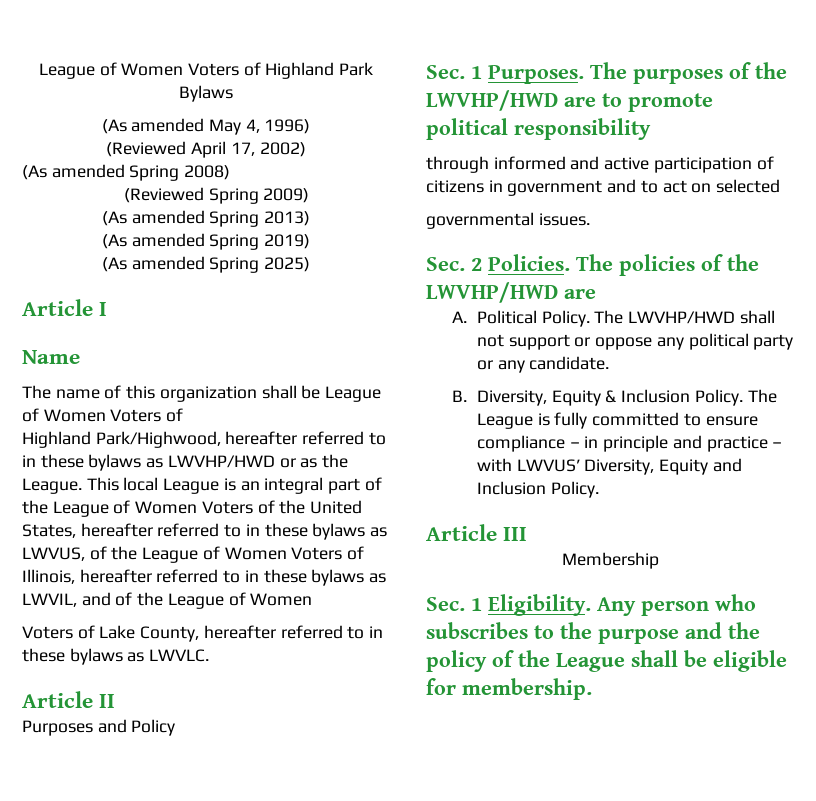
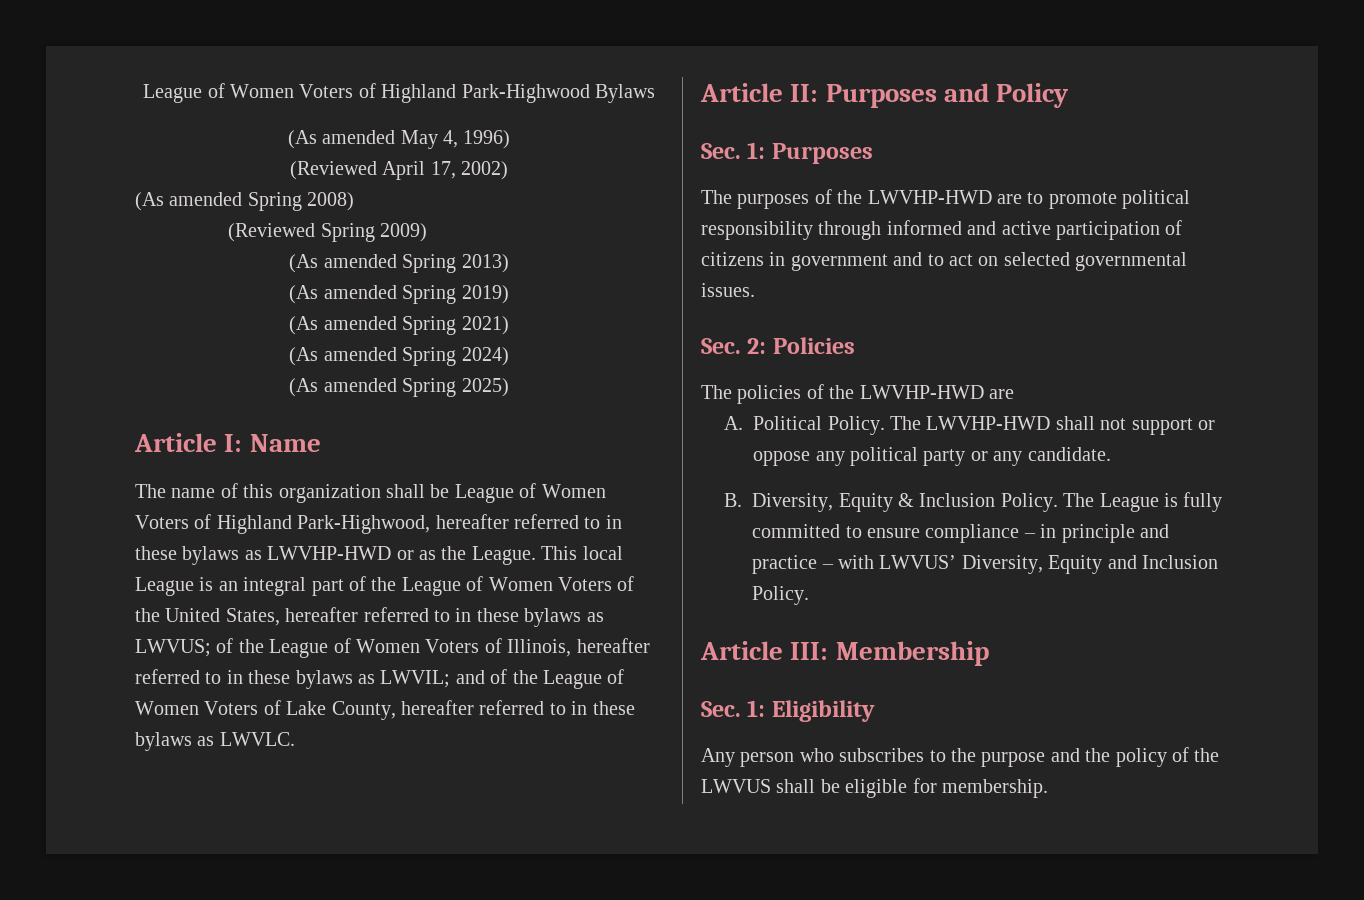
- League of Women Voters of Highland Park Bylaws
+ League of Women Voters of Highland Park-Highwood Bylaws
+ (As amended Spring 2021)
+ (As amended Spring 2024)
- Article I
- Name
+ Article I: Name
- The name of this organization shall be League of Women Voters of
- Highland Park/Highwood, hereafter referred to in these bylaws as LWVHP/HWD or as the League.
+ The name of this organization shall be League of Women Voters of Highland Park-Highwood, hereafter referred to in these bylaws as LWVHP-HWD or as the League.
- This local League is an integral part of the League of Women Voters of the United States, hereafter referred to in these bylaws as LWVUS, of the League of Women Voters of Illinois, hereafter referred to in these bylaws as LWVIL, and of the League of Women
- Voters of Lake County, hereafter referred to in these bylaws as LWVLC.
+ This local League is an integral part of the League of Women Voters of the United States, hereafter referred to in these bylaws as LWVUS; of the League of Women Voters of Illinois, hereafter referred to in these bylaws as LWVIL; and of the League of Women Voters of Lake County, hereafter referred to in these bylaws as LWVLC.
- Article II
- Purposes and Policy
+ Article II: Purposes and Policy
- Sec. 1 Purposes. The purposes of the LWVHP/HWD are to promote political responsibility
- through informed and active participation of citizens in government and to act on selected
- governmental issues.
+ Sec. 1: Purposes
+ The purposes of the LWVHP-HWD are to promote political responsibility through informed and active participation of citizens in government and to act on selected governmental issues.
- Sec. 2 Policies. The policies of the LWVHP/HWD are
+ Sec. 2: Policies
+ The policies of the LWVHP-HWD are
- The LWVHP/HWD shall not support or oppose any political party or any candidate.
+ The LWVHP-HWD shall not support or oppose any political party or any candidate.
- Article III
- Membership
+ Article III: Membership
- Sec. 1 Eligibility. Any person who subscribes to the purpose and the policy of the League shall be eligible for membership.
+ Sec. 1: Eligibility
+ Any person who subscribes to the purpose and the policy of the LWVUS shall be eligible for membership.

